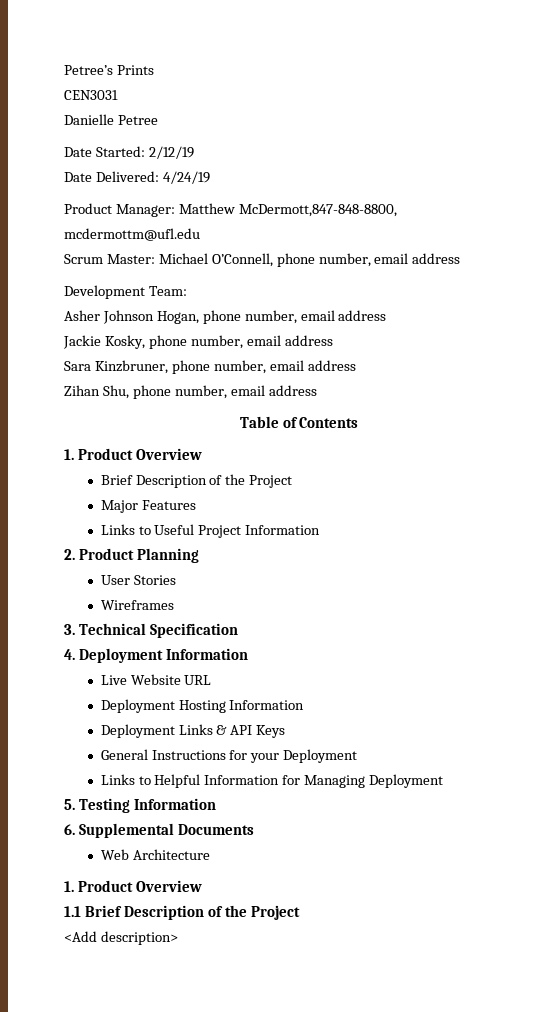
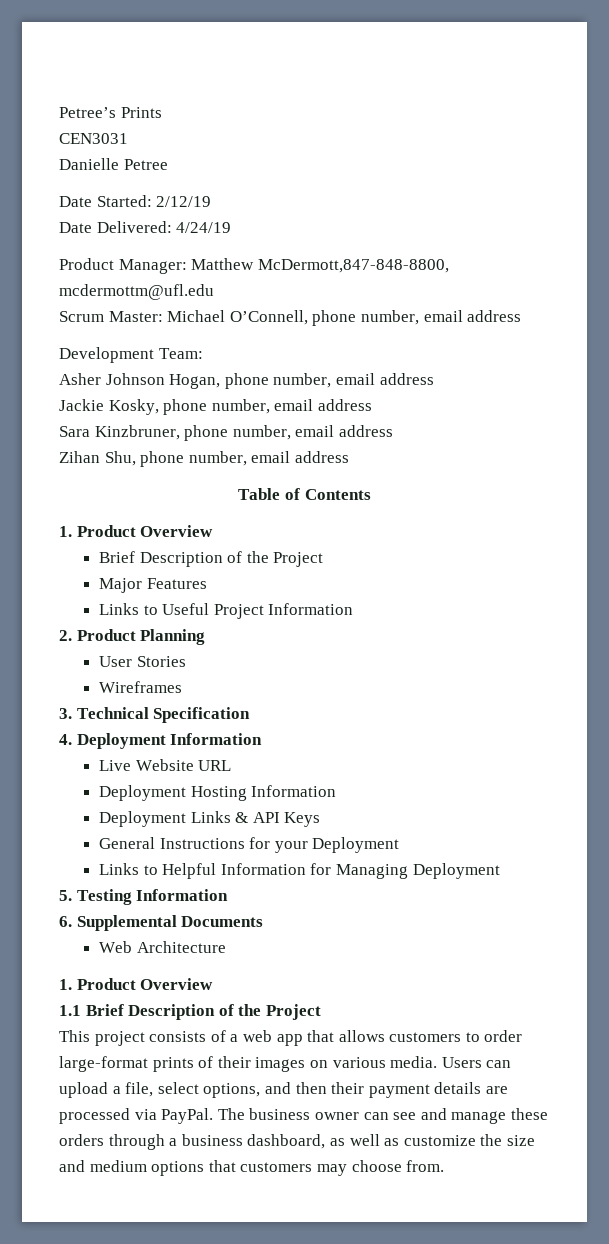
- <Add description>
+ This project consists of a web app that allows customers to order large-format prints of their images on various media. Users can upload a file, select options, and then their payment details are processed via PayPal. The business owner can see and manage these orders through a business dashboard, as well as customize the size and medium options that customers may choose from.

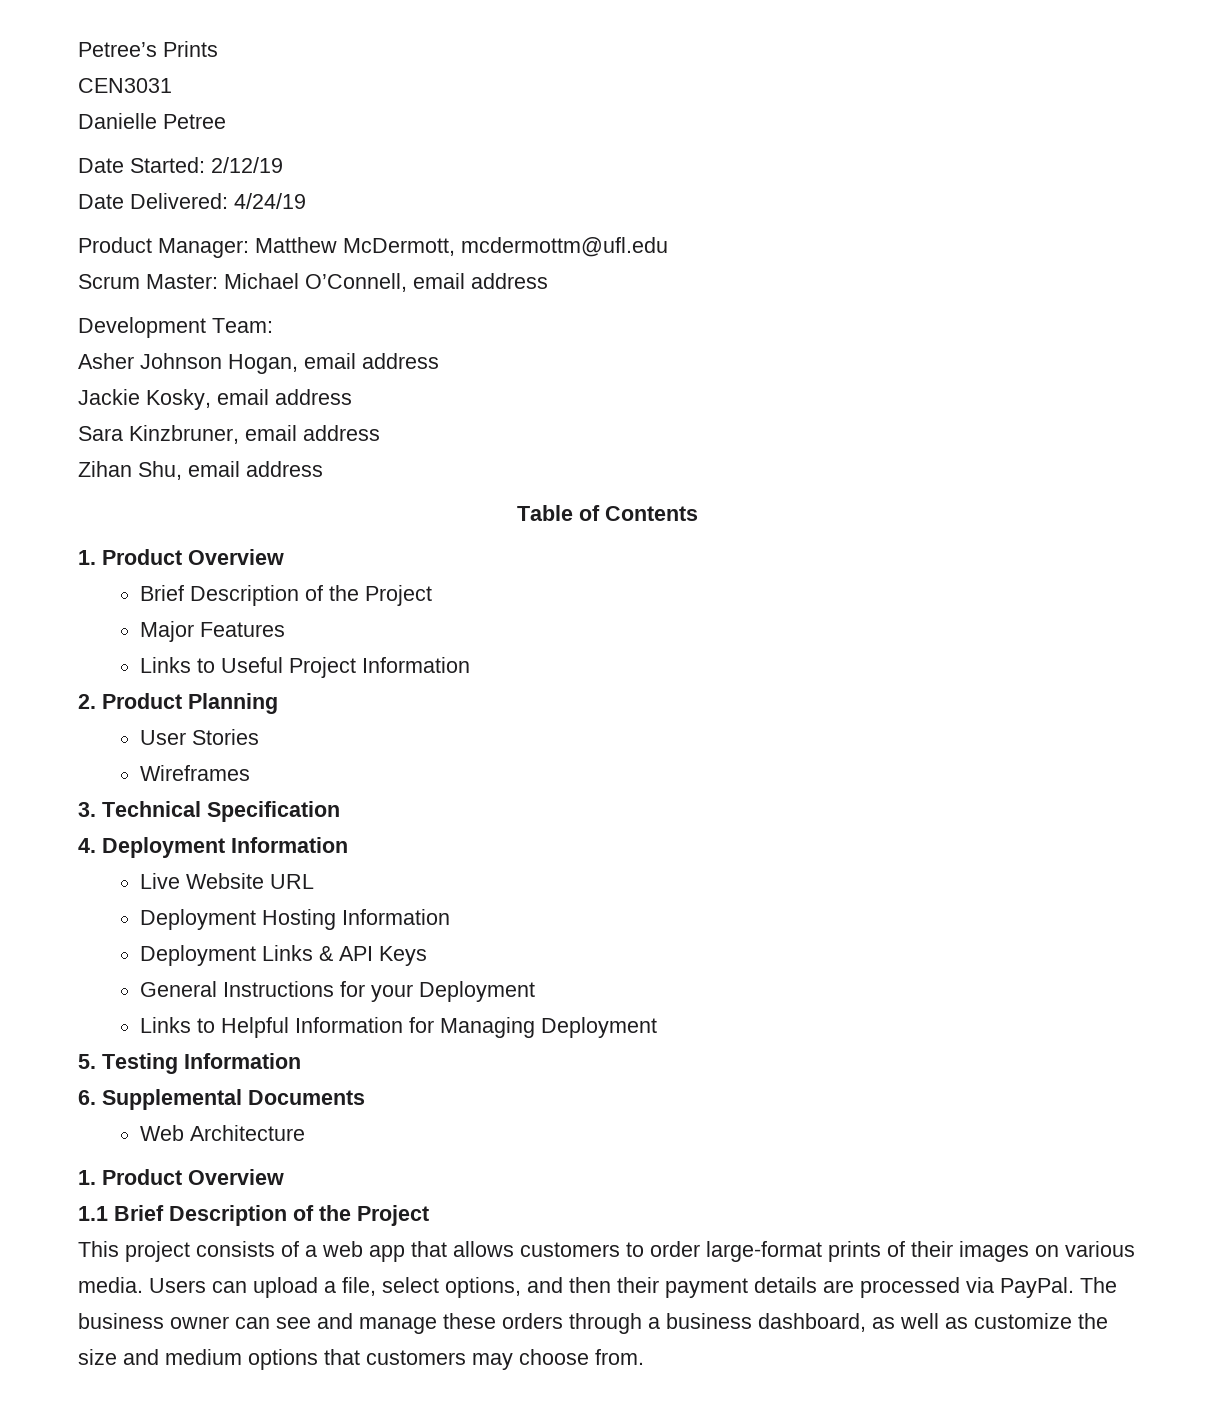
- Product Manager: Matthew McDermott,847-848-8800, mcdermottm@ufl.edu
+ Product Manager: Matthew McDermott, mcdermottm@ufl.edu
- Scrum Master: Michael O’Connell, phone number, email address
+ Scrum Master: Michael O’Connell, email address
- Asher Johnson Hogan, phone number, email address
+ Asher Johnson Hogan, email address
- Jackie Kosky, phone number, email address
+ Jackie Kosky, email address
- Sara Kinzbruner, phone number, email address
+ Sara Kinzbruner, email address
- Zihan Shu, phone number, email address
+ Zihan Shu, email address

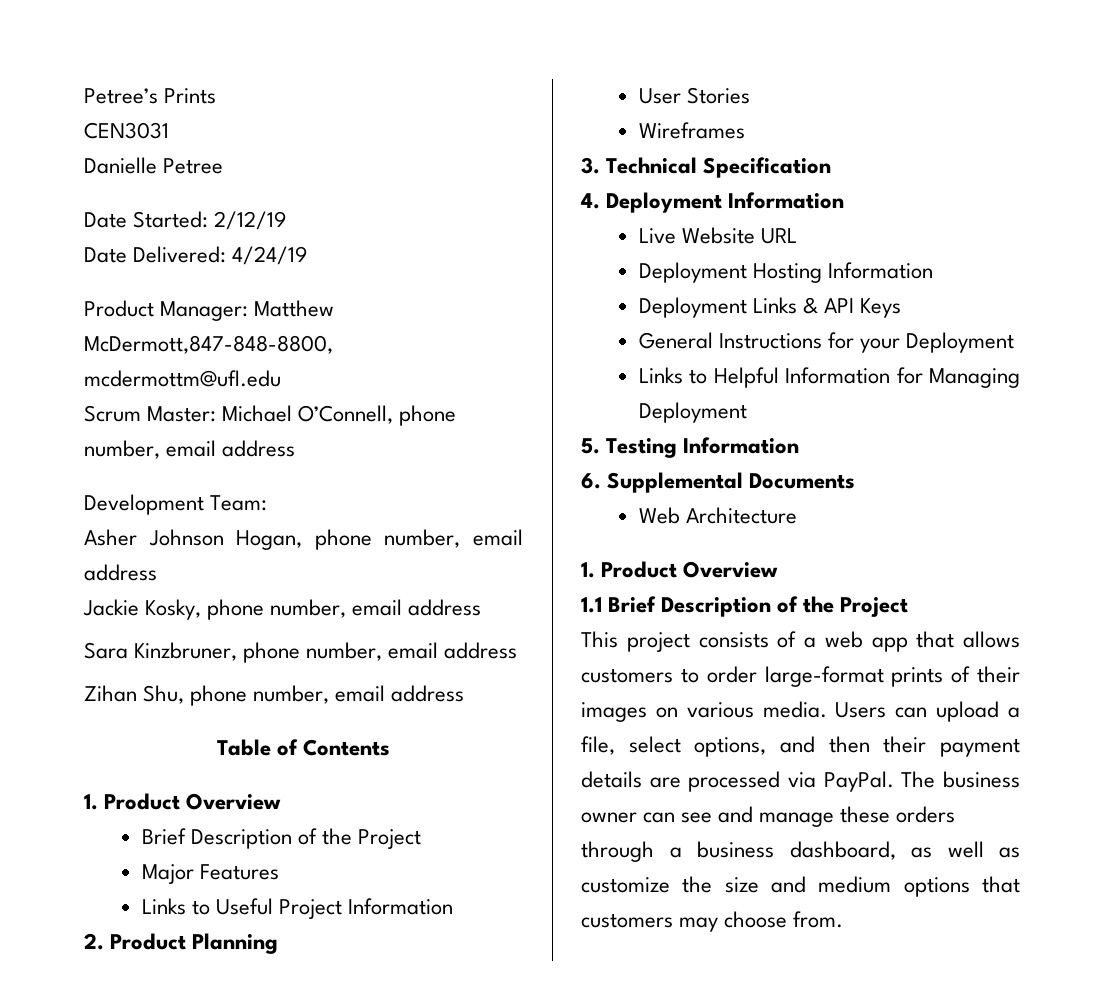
- Product Manager: Matthew McDermott, mcdermottm@ufl.edu
+ Product Manager: Matthew McDermott,847-848-8800, mcdermottm@ufl.edu
- Scrum Master: Michael O’Connell, email address
+ Scrum Master: Michael O’Connell, phone number, email address
- Asher Johnson Hogan, email address
+ Asher Johnson Hogan, phone number, email address
- Jackie Kosky, email address
+ Jackie Kosky, phone number, email address
- Sara Kinzbruner, email address
+ Sara Kinzbruner, phone number, email address
- Zihan Shu, email address
+ Zihan Shu, phone number, email address

